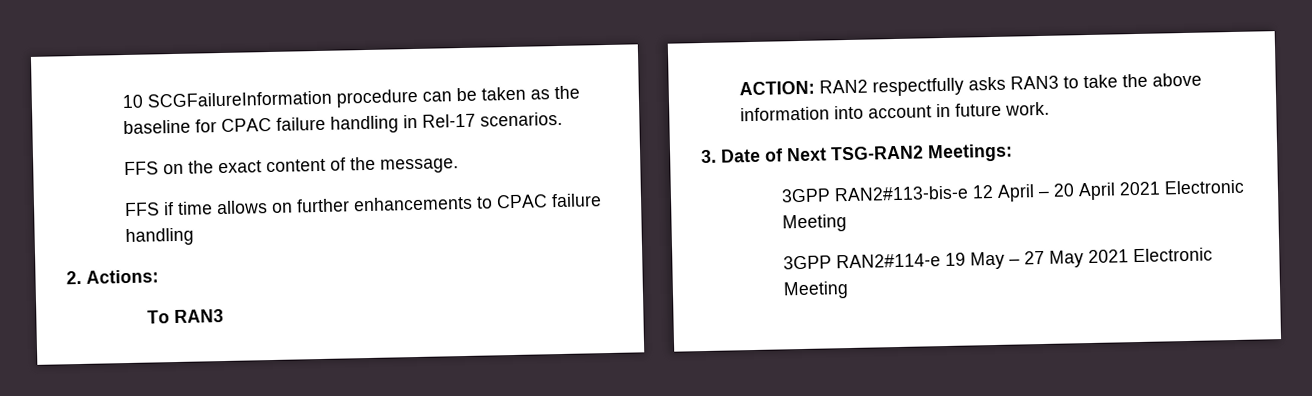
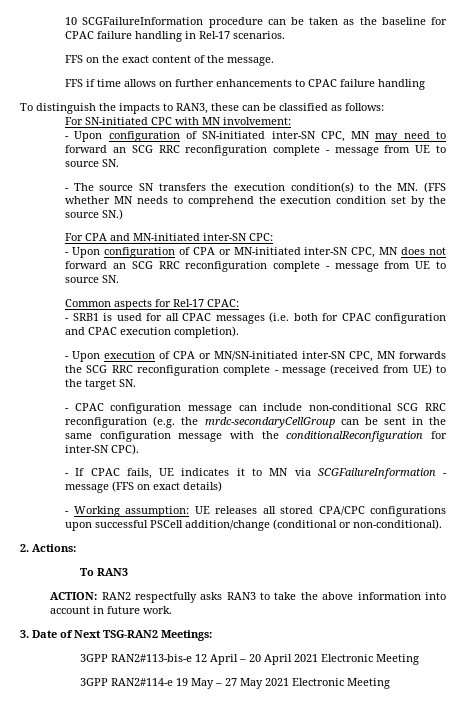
+ To distinguish the impacts to RAN3, these can be classified as follows:
+ For SN-initiated CPC with MN involvement:
+ - Upon configuration of SN-initiated inter-SN CPC, MN may need to forward an SCG RRC reconfiguration complete - message from UE to source SN.
+ - The source SN transfers the execution condition(s) to the MN. (FFS whether MN needs to comprehend the execution condition set by the source SN.)
+ For CPA and MN-initiated inter-SN CPC:
+ - Upon configuration of CPA or MN-initiated inter-SN CPC, MN does not forward an SCG RRC reconfiguration complete - message from UE to source SN.
+ Common aspects for Rel-17 CPAC:
+ - SRB1 is used for all CPAC messages (i.e. both for CPAC configuration and CPAC execution completion).
+ - Upon execution of CPA or MN/SN-initiated inter-SN CPC, MN forwards the SCG RRC reconfiguration complete - message (received from UE) to the target SN.
+ - CPAC configuration message can include non-conditional SCG RRC reconfiguration (e.g. the mrdc-secondaryCellGroup can be sent in the same configuration message with the conditionalReconfiguration for inter-SN CPC).
+ - If CPAC fails, UE indicates it to MN via SCGFailureInformation - message (FFS on exact details)
+ - Working assumption: UE releases all stored CPA/CPC configurations upon successful PSCell addition/change (conditional or non-conditional).

